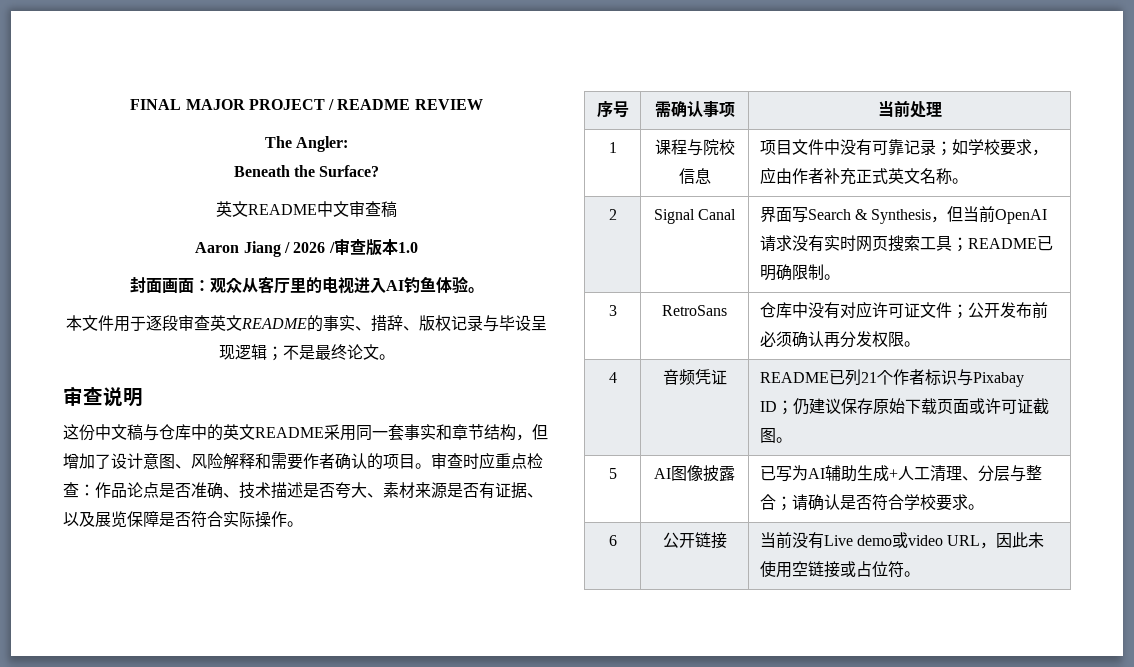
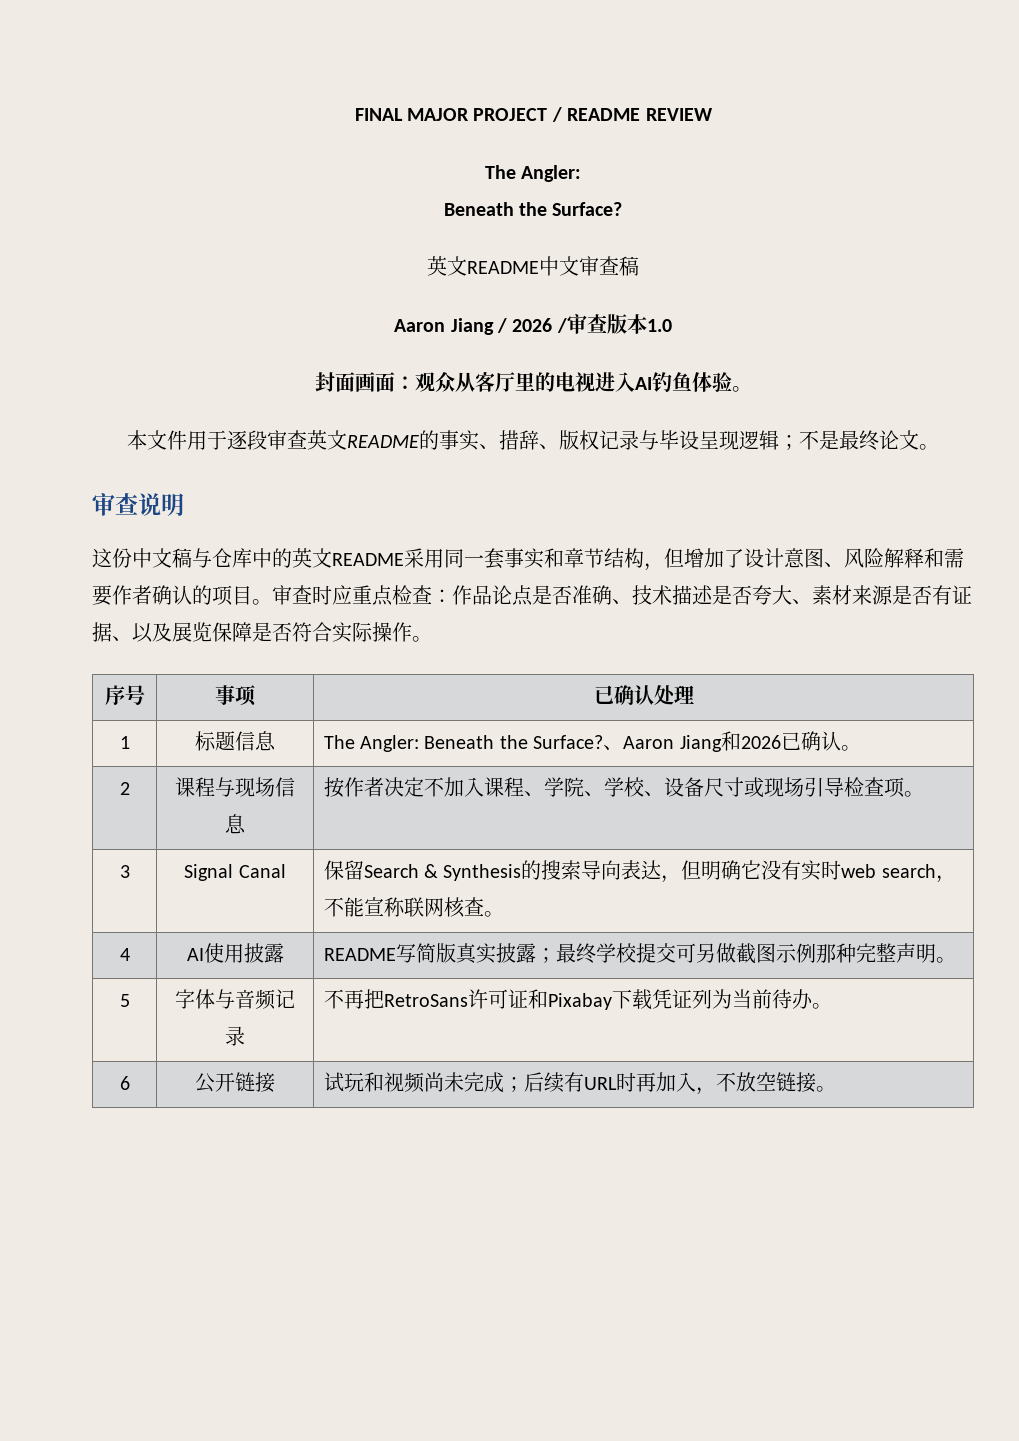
- 序号 | 需确认事项 | 当前处理
+ 序号 | 事项 | 已确认处理
- 1 | 课程与院校信息 | 项目文件中没有可靠记录；如学校要求，应由作者补充正式英文名称。
- 2 | Signal Canal | 界面写Search & Synthesis，但当前OpenAI请求没有实时网页搜索工具；README已明确限制。
- 3 | RetroSans | 仓库中没有对应许可证文件；公开发布前必须确认再分发权限。
- 4 | 音频凭证 | README已列21个作者标识与Pixabay ID；仍建议保存原始下载页面或许可证截图。
- 5 | AI图像披露 | 已写为AI辅助生成+人工清理、分层与整合；请确认是否符合学校要求。
- 6 | 公开链接 | 当前没有Live demo或video URL，因此未使用空链接或占位符。
+ 1 | 标题信息 | The Angler: Beneath the Surface?、Aaron Jiang和2026已确认。
+ 2 | 课程与现场信息 | 按作者决定不加入课程、学院、学校、设备尺寸或现场引导检查项。
+ 3 | Signal Canal | 保留Search & Synthesis的搜索导向表达，但明确它没有实时web search，不能宣称联网核查。
+ 4 | AI使用披露 | README写简版真实披露；最终学校提交可另做截图示例那种完整声明。
+ 5 | 字体与音频记录 | 不再把RetroSans许可证和Pixabay下载凭证列为当前待办。
+ 6 | 公开链接 | 试玩和视频尚未完成；后续有URL时再加入，不放空链接。

